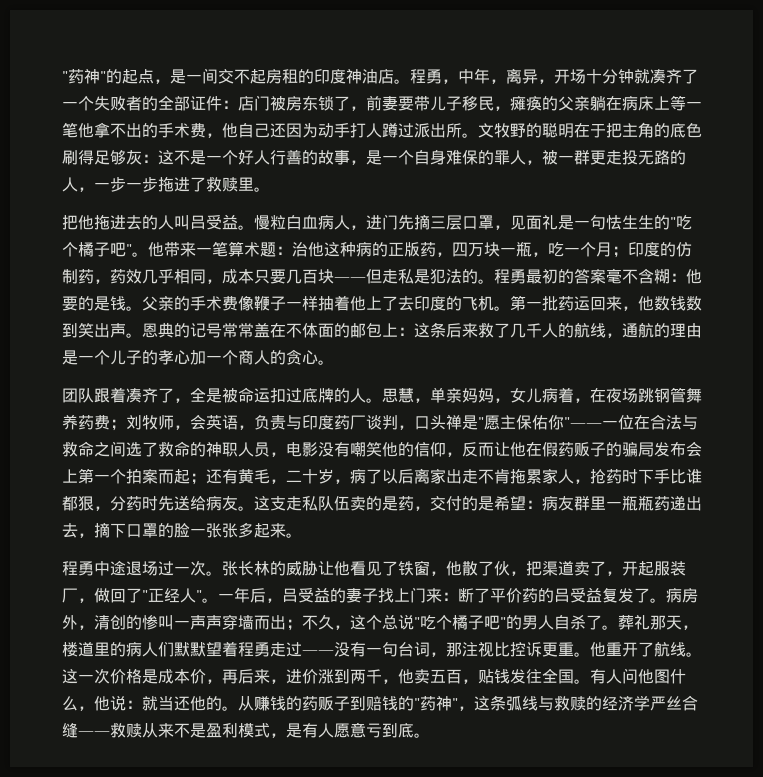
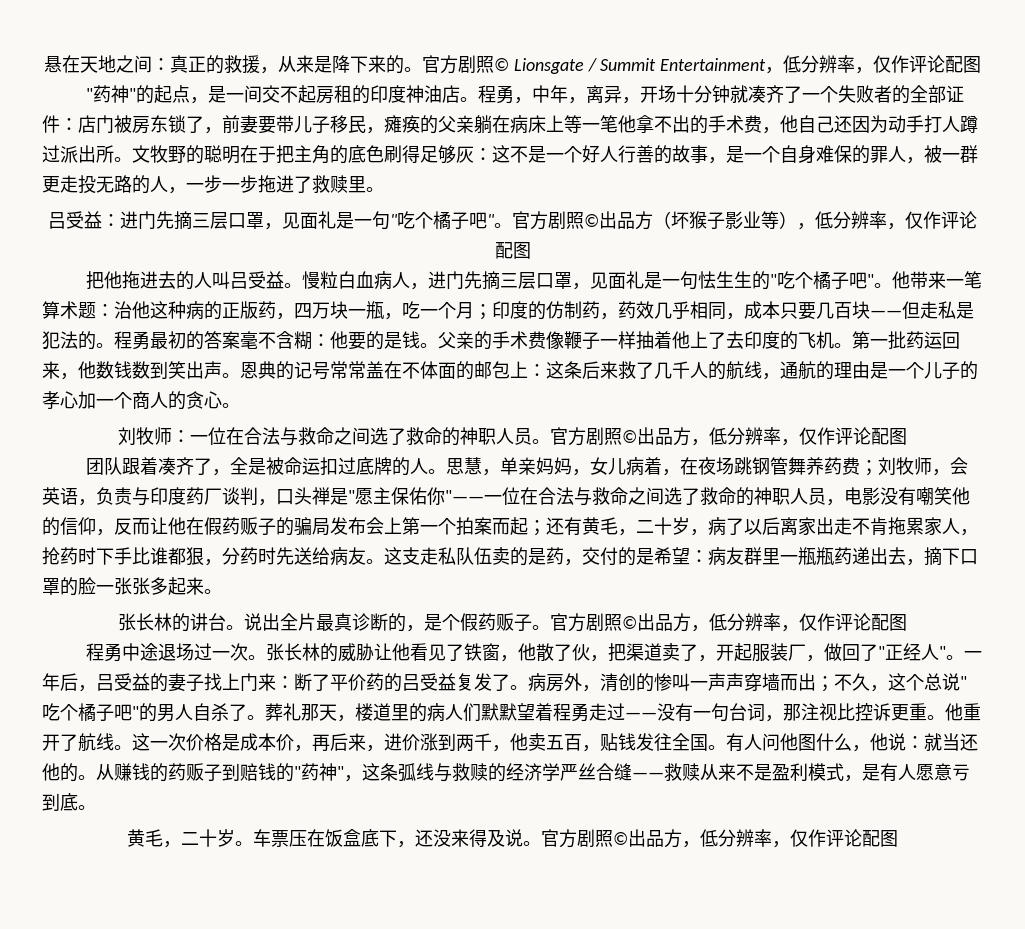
+ 悬在天地之间：真正的救援，从来是降下来的。官方剧照© Lionsgate / Summit Entertainment，低分辨率，仅作评论配图
+ 吕受益：进门先摘三层口罩，见面礼是一句"吃个橘子吧"。官方剧照©出品方（坏猴子影业等），低分辨率，仅作评论配图
+ 刘牧师：一位在合法与救命之间选了救命的神职人员。官方剧照©出品方，低分辨率，仅作评论配图
+ 张长林的讲台。说出全片最真诊断的，是个假药贩子。官方剧照©出品方，低分辨率，仅作评论配图
+ 黄毛，二十岁。车票压在饭盒底下，还没来得及说。官方剧照©出品方，低分辨率，仅作评论配图

